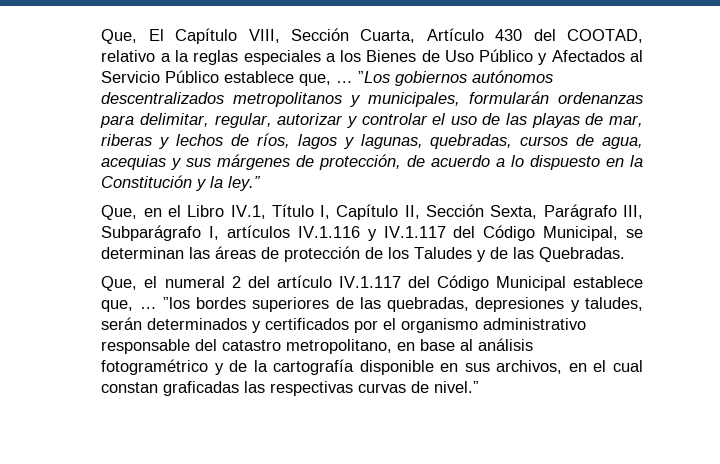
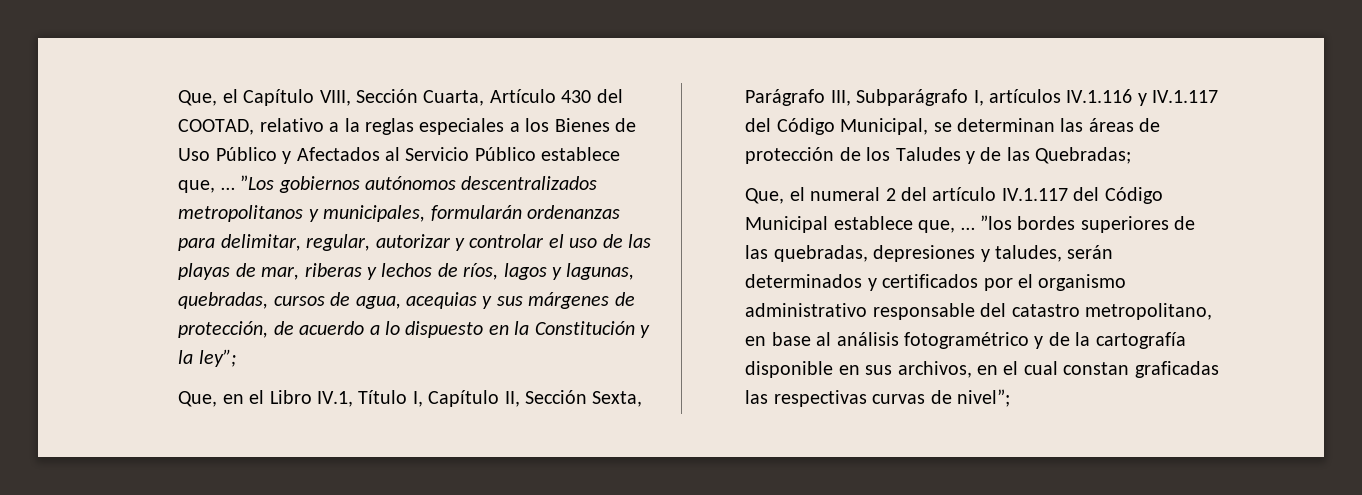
- Que, El Capítulo VIII, Sección Cuarta, Artículo 430 del COOTAD, relativo a la reglas especiales a los Bienes de Uso Público y Afectados al Servicio Público establece que, … ”Los gobiernos autónomos descentralizados metropolitanos y municipales, formularán ordenanzas para delimitar, regular, autorizar y controlar el uso de las playas de mar, riberas y lechos de ríos, lagos y lagunas, quebradas, cursos de agua, acequias y sus márgenes de protección, de acuerdo a lo dispuesto en la Constitución y la ley.”
+ Que, el Capítulo VIII, Sección Cuarta, Artículo 430 del COOTAD, relativo a la reglas especiales a los Bienes de Uso Público y Afectados al Servicio Público establece que, … ”Los gobiernos autónomos descentralizados metropolitanos y municipales, formularán ordenanzas para delimitar, regular, autorizar y controlar el uso de las playas de mar, riberas y lechos de ríos, lagos y lagunas, quebradas, cursos de agua, acequias y sus márgenes de protección, de acuerdo a lo dispuesto en la Constitución y la ley”;
- Que, en el Libro IV.1, Título I, Capítulo II, Sección Sexta, Parágrafo III, Subparágrafo I, artículos IV.1.116 y IV.1.117 del Código Municipal, se determinan las áreas de protección de los Taludes y de las Quebradas.
+ Que, en el Libro IV.1, Título I, Capítulo II, Sección Sexta, Parágrafo III, Subparágrafo I, artículos IV.1.116 y IV.1.117 del Código Municipal, se determinan las áreas de protección de los Taludes y de las Quebradas;
- Que, el numeral 2 del artículo IV.1.117 del Código Municipal establece que, … ”los bordes superiores de las quebradas, depresiones y taludes, serán determinados y certificados por el organismo administrativo responsable del catastro metropolitano, en base al análisis fotogramétrico y de la cartografía disponible en sus archivos, en el cual constan graficadas las respectivas curvas de nivel.”
+ Que, el numeral 2 del artículo IV.1.117 del Código Municipal establece que, … ”los bordes superiores de las quebradas, depresiones y taludes, serán determinados y certificados por el organismo administrativo responsable del catastro metropolitano, en base al análisis fotogramétrico y de la cartografía disponible en sus archivos, en el cual constan graficadas las respectivas curvas de nivel”;

